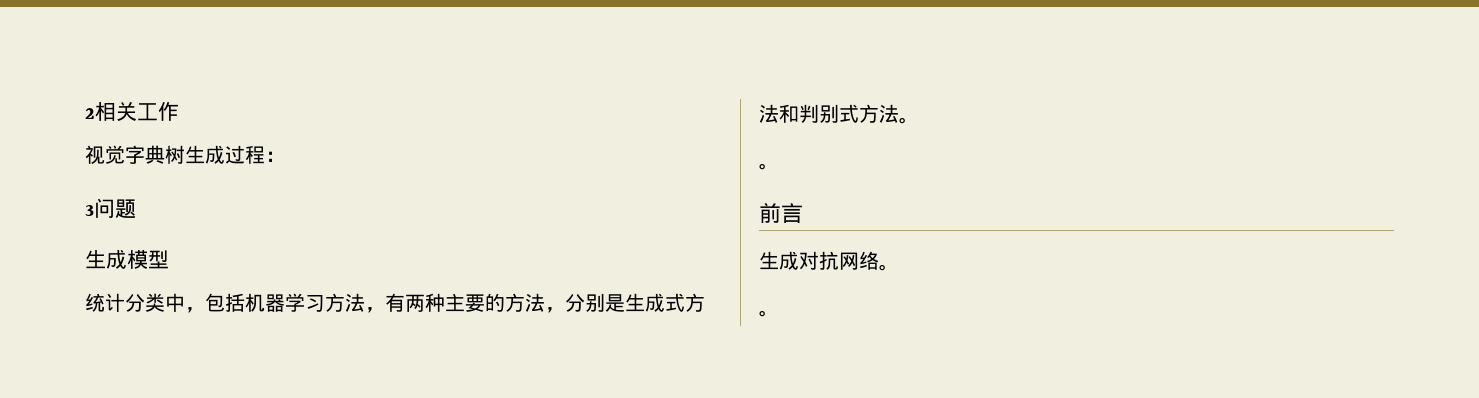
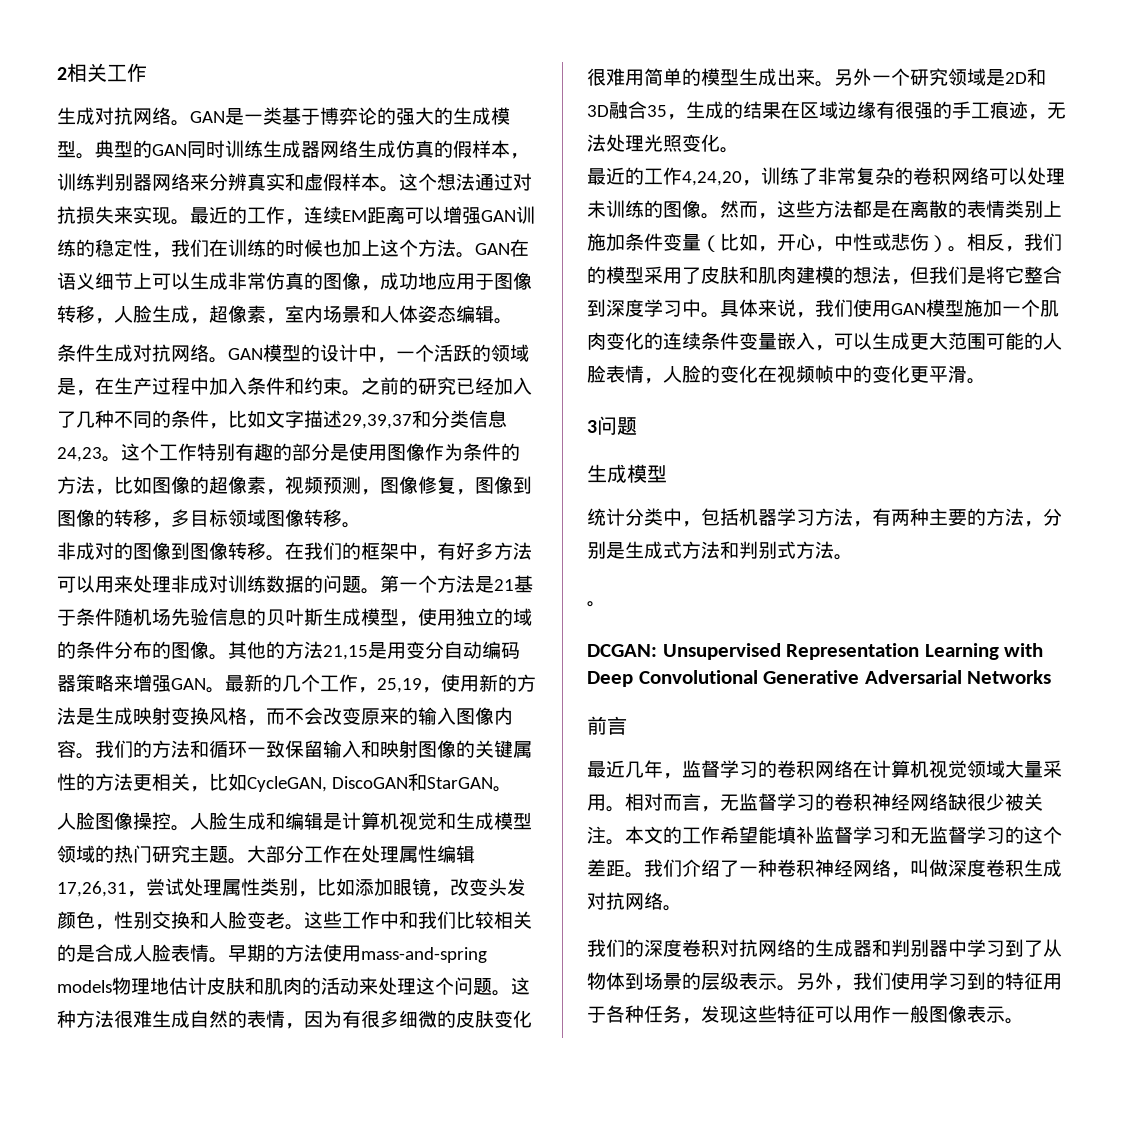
- 视觉字典树生成过程：
+ 生成对抗网络。GAN是一类基于博弈论的强大的生成模型。典型的GAN同时训练生成器网络生成仿真的假样本，训练判别器网络来分辨真实和虚假样本。这个想法通过对抗损失来实现。最近的工作，连续EM距离可以增强GAN训练的稳定性，我们在训练的时候也加上这个方法。GAN在语义细节上可以生成非常仿真的图像，成功地应用于图像转移，人脸生成，超像素，室内场景和人体姿态编辑。
+ 条件生成对抗网络。GAN模型的设计中，一个活跃的领域是，在生产过程中加入条件和约束。之前的研究已经加入了几种不同的条件，比如文字描述29,39,37和分类信息24,23。这个工作特别有趣的部分是使用图像作为条件的方法，比如图像的超像素，视频预测，图像修复，图像到图像的转移，多目标领域图像转移。
+ 非成对的图像到图像转移。在我们的框架中，有好多方法可以用来处理非成对训练数据的问题。第一个方法是21基于条件随机场先验信息的贝叶斯生成模型，使用独立的域的条件分布的图像。其他的方法21,15是用变分自动编码器策略来增强GAN。最新的几个工作，25,19，使用新的方法是生成映射变换风格，而不会改变原来的输入图像内容。我们的方法和循环一致保留输入和映射图像的关键属性的方法更相关，比如CycleGAN, DiscoGAN和StarGAN。
+ 人脸图像操控。人脸生成和编辑是计算机视觉和生成模型领域的热门研究主题。大部分工作在处理属性编辑17,26,31，尝试处理属性类别，比如添加眼镜，改变头发颜色，性别交换和人脸变老。这些工作中和我们比较相关的是合成人脸表情。早期的方法使用mass-and-spring models物理地估计皮肤和肌肉的活动来处理这个问题。这种方法很难生成自然的表情，因为有很多细微的皮肤变化很难用简单的模型生成出来。另外一个研究领域是2D和3D融合35，生成的结果在区域边缘有很强的手工痕迹，无法处理光照变化。
+ 最近的工作4,24,20，训练了非常复杂的卷积网络可以处理未训练的图像。然而，这些方法都是在离散的表情类别上施加条件变量（比如，开心，中性或悲伤）。相反，我们的模型采用了皮肤和肌肉建模的想法，但我们是将它整合到深度学习中。具体来说，我们使用GAN模型施加一个肌肉变化的连续条件变量嵌入，可以生成更大范围可能的人脸表情，人脸的变化在视频帧中的变化更平滑。
+ DCGAN: Unsupervised Representation Learning with Deep Convolutional Generative Adversarial Networks
  前言
- 生成对抗网络。
- 。
+ 最近几年，监督学习的卷积网络在计算机视觉领域大量采用。相对而言，无监督学习的卷积神经网络缺很少被关注。本文的工作希望能填补监督学习和无监督学习的这个差距。我们介绍了一种卷积神经网络，叫做深度卷积生成对抗网络。
+ 我们的深度卷积对抗网络的生成器和判别器中学习到了从物体到场景的层级表示。另外，我们使用学习到的特征用于各种任务，发现这些特征可以用作一般图像表示。

